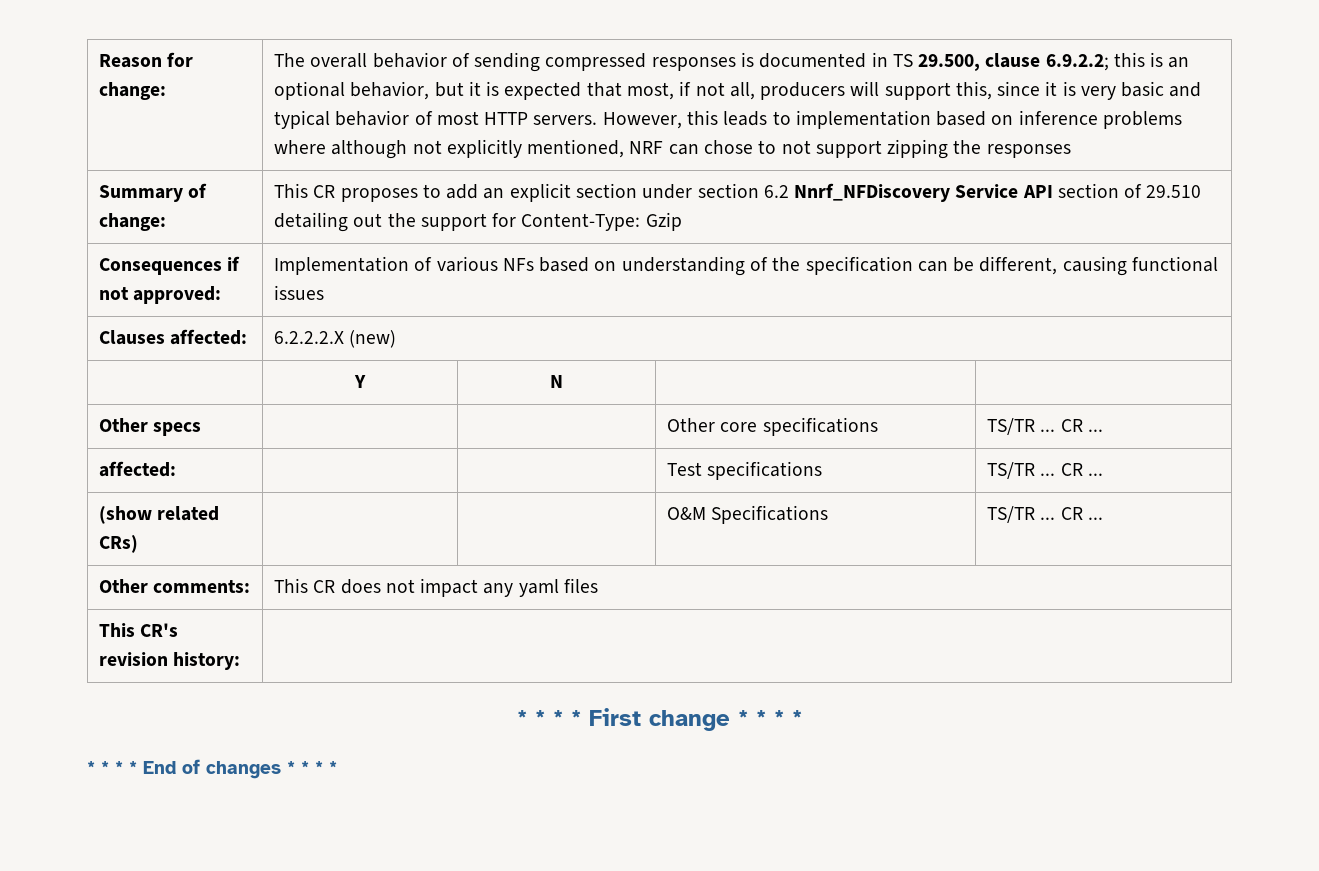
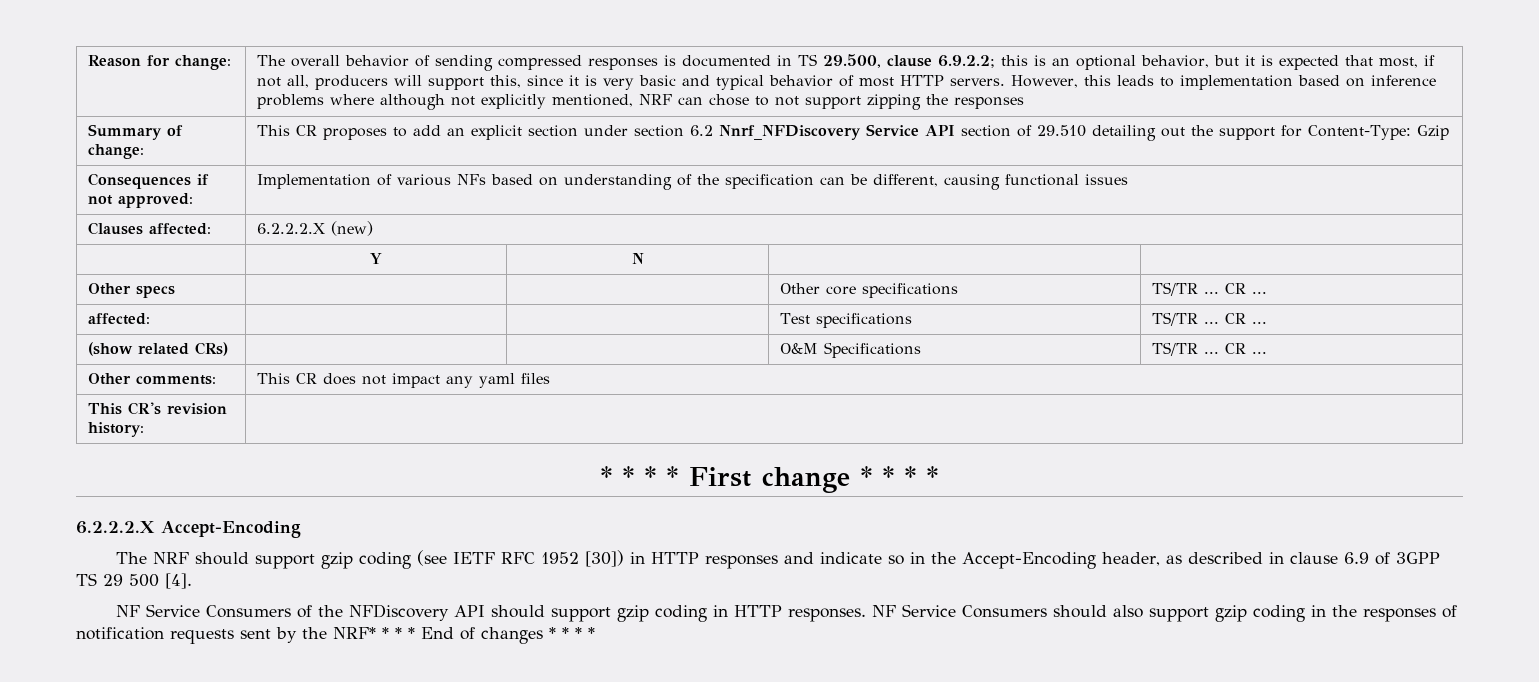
- * * * * End of changes * * * *
+ 6.2.2.2.X Accept-Encoding
+ The NRF should support gzip coding (see IETF RFC 1952 [30]) in HTTP responses and indicate so in the Accept-Encoding header, as described in clause 6.9 of 3GPP TS 29 500 [4].
+ NF Service Consumers of the NFDiscovery API should support gzip coding in HTTP responses. NF Service Consumers should also support gzip coding in the responses of notification requests sent by the NRF* * * * End of changes * * * *

